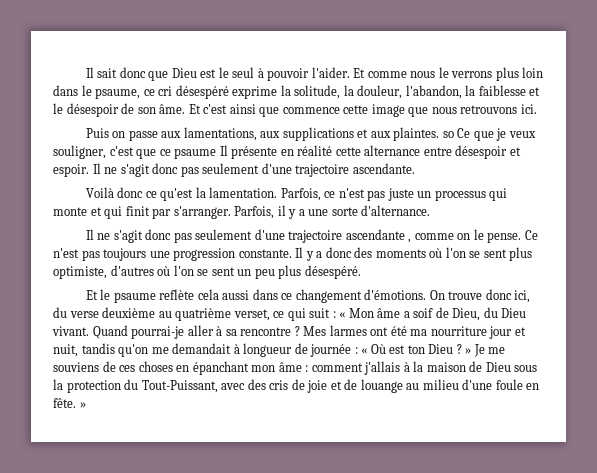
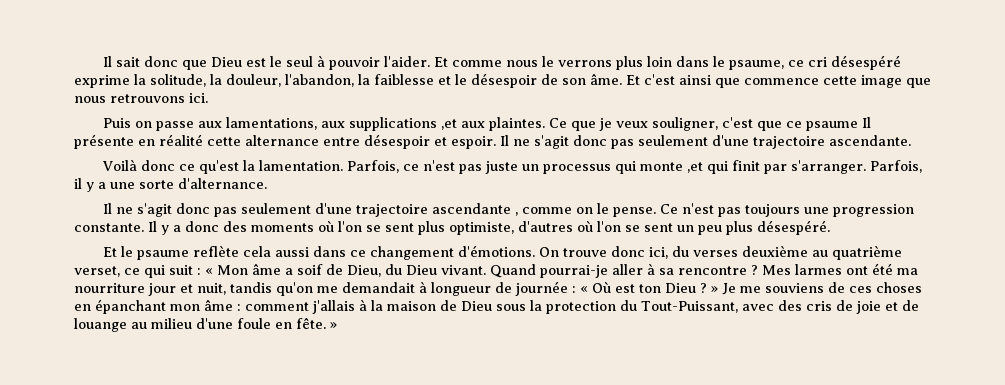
- Puis on passe aux lamentations, aux supplications et aux plaintes. so Ce que je veux souligner, c'est que ce psaume Il présente en réalité cette alternance entre désespoir et espoir.
+ Puis on passe aux lamentations, aux supplications ,et aux plaintes. Ce que je veux souligner, c'est que ce psaume Il présente en réalité cette alternance entre désespoir et espoir.
- Parfois, ce n'est pas juste un processus qui monte et qui finit par s'arranger.
+ Parfois, ce n'est pas juste un processus qui monte ,et qui finit par s'arranger.
- On trouve donc ici, du verse deuxième au quatrième verset, ce qui suit : « Mon âme a soif de Dieu, du Dieu vivant.
+ On trouve donc ici, du verses deuxième au quatrième verset, ce qui suit : « Mon âme a soif de Dieu, du Dieu vivant.

